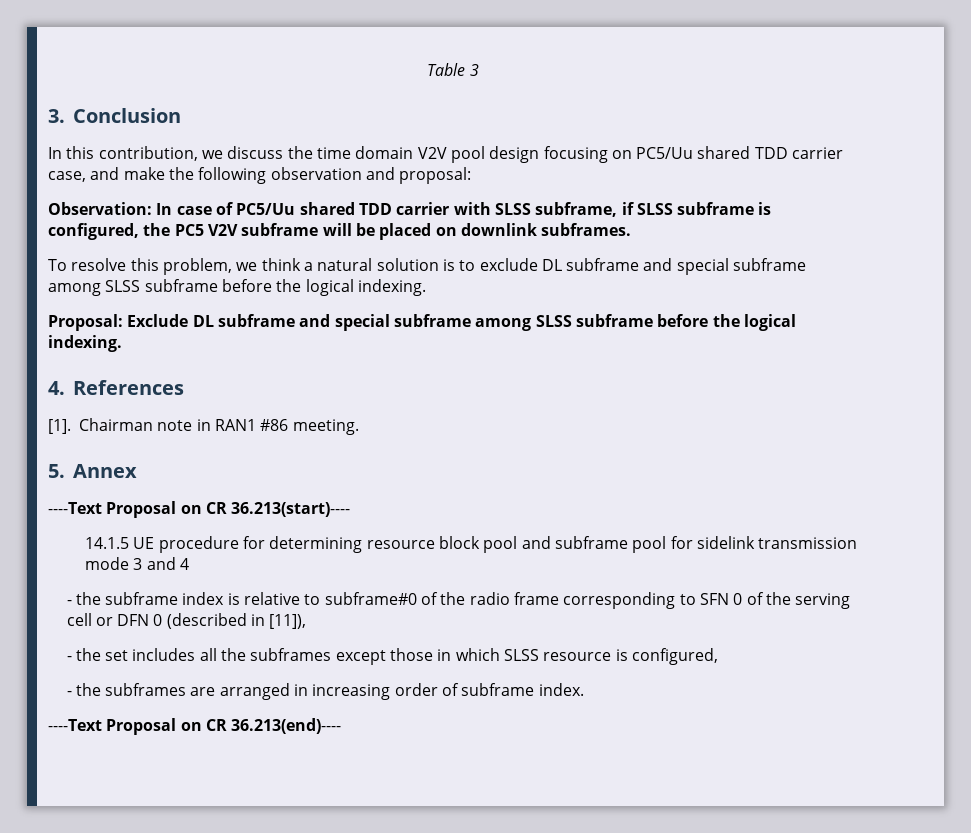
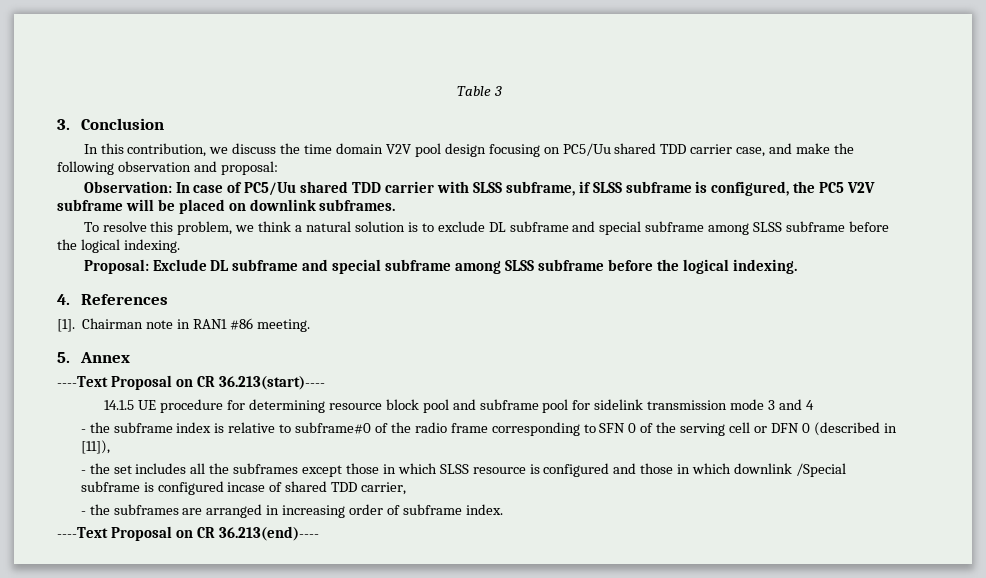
- - the set includes all the subframes except those in which SLSS resource is configured,
+ - the set includes all the subframes except those in which SLSS resource is configured and those in which downlink /Special subframe is configured incase of shared TDD carrier,

